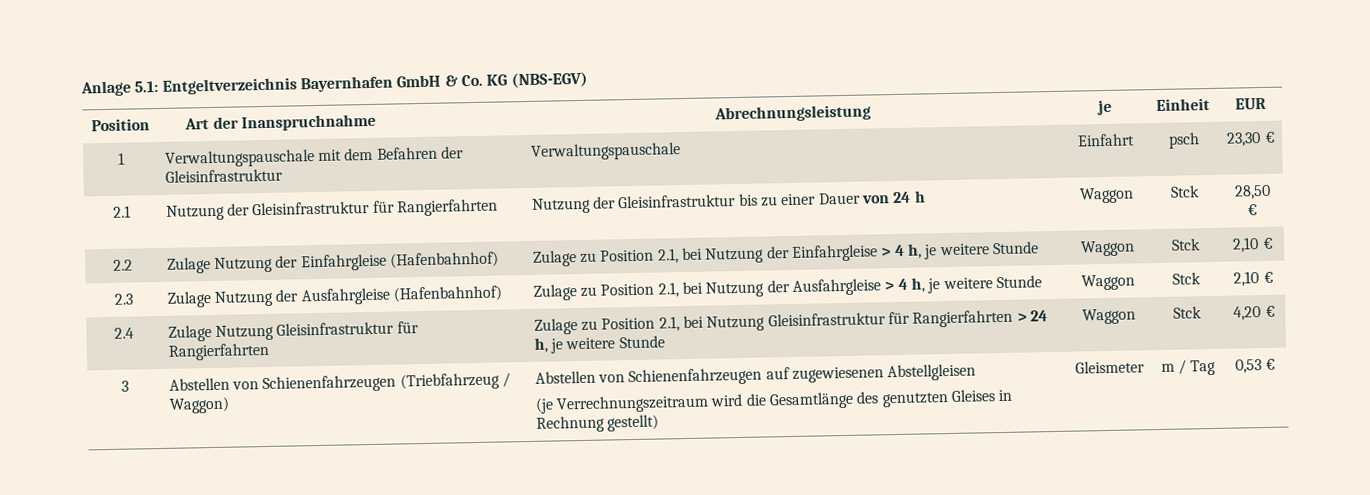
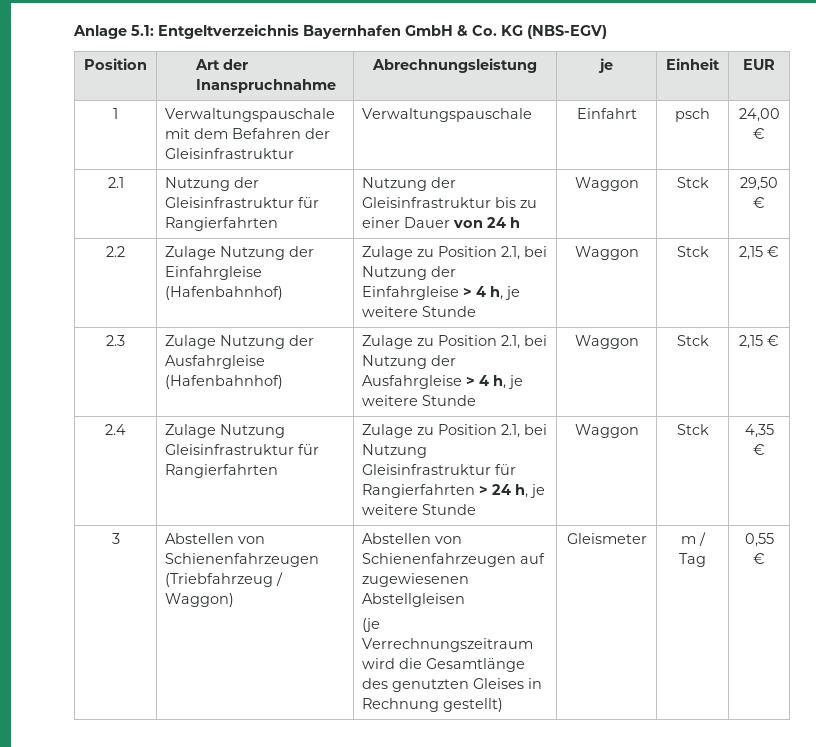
- 1 | Verwaltungspauschale mit dem Befahren der Gleisinfrastruktur | Verwaltungspauschale | Einfahrt | psch | 23,30 €
+ 1 | Verwaltungspauschale mit dem Befahren der Gleisinfrastruktur | Verwaltungspauschale | Einfahrt | psch | 24,00 €
- 2.1 | Nutzung der Gleisinfrastruktur für Rangierfahrten | Nutzung der Gleisinfrastruktur bis zu einer Dauer von 24 h | Waggon | Stck | 28,50 €
+ 2.1 | Nutzung der Gleisinfrastruktur für Rangierfahrten | Nutzung der Gleisinfrastruktur bis zu einer Dauer von 24 h | Waggon | Stck | 29,50 €
- 2.2 | Zulage Nutzung der Einfahrgleise (Hafenbahnhof) | Zulage zu Position 2.1, bei Nutzung der Einfahrgleise > 4 h, je weitere Stunde | Waggon | Stck | 2,10 €
+ 2.2 | Zulage Nutzung der Einfahrgleise (Hafenbahnhof) | Zulage zu Position 2.1, bei Nutzung der Einfahrgleise > 4 h, je weitere Stunde | Waggon | Stck | 2,15 €
- 2.3 | Zulage Nutzung der Ausfahrgleise (Hafenbahnhof) | Zulage zu Position 2.1, bei Nutzung der Ausfahrgleise > 4 h, je weitere Stunde | Waggon | Stck | 2,10 €
+ 2.3 | Zulage Nutzung der Ausfahrgleise (Hafenbahnhof) | Zulage zu Position 2.1, bei Nutzung der Ausfahrgleise > 4 h, je weitere Stunde | Waggon | Stck | 2,15 €
- 2.4 | Zulage Nutzung Gleisinfrastruktur für Rangierfahrten | Zulage zu Position 2.1, bei Nutzung Gleisinfrastruktur für Rangierfahrten > 24 h, je weitere Stunde | Waggon | Stck | 4,20 €
+ 2.4 | Zulage Nutzung Gleisinfrastruktur für Rangierfahrten | Zulage zu Position 2.1, bei Nutzung Gleisinfrastruktur für Rangierfahrten > 24 h, je weitere Stunde | Waggon | Stck | 4,35 €
  3 | Abstellen von Schienenfahrzeugen (Triebfahrzeug / Waggon) | Abstellen von Schienenfahrzeugen auf zugewiesenen Abstellgleisen
- (je Verrechnungszeitraum wird die Gesamtlänge des genutzten Gleises in Rechnung gestellt) | Gleismeter | m / Tag | 0,53 €
+ (je Verrechnungszeitraum wird die Gesamtlänge des genutzten Gleises in Rechnung gestellt) | Gleismeter | m / Tag | 0,55 €

